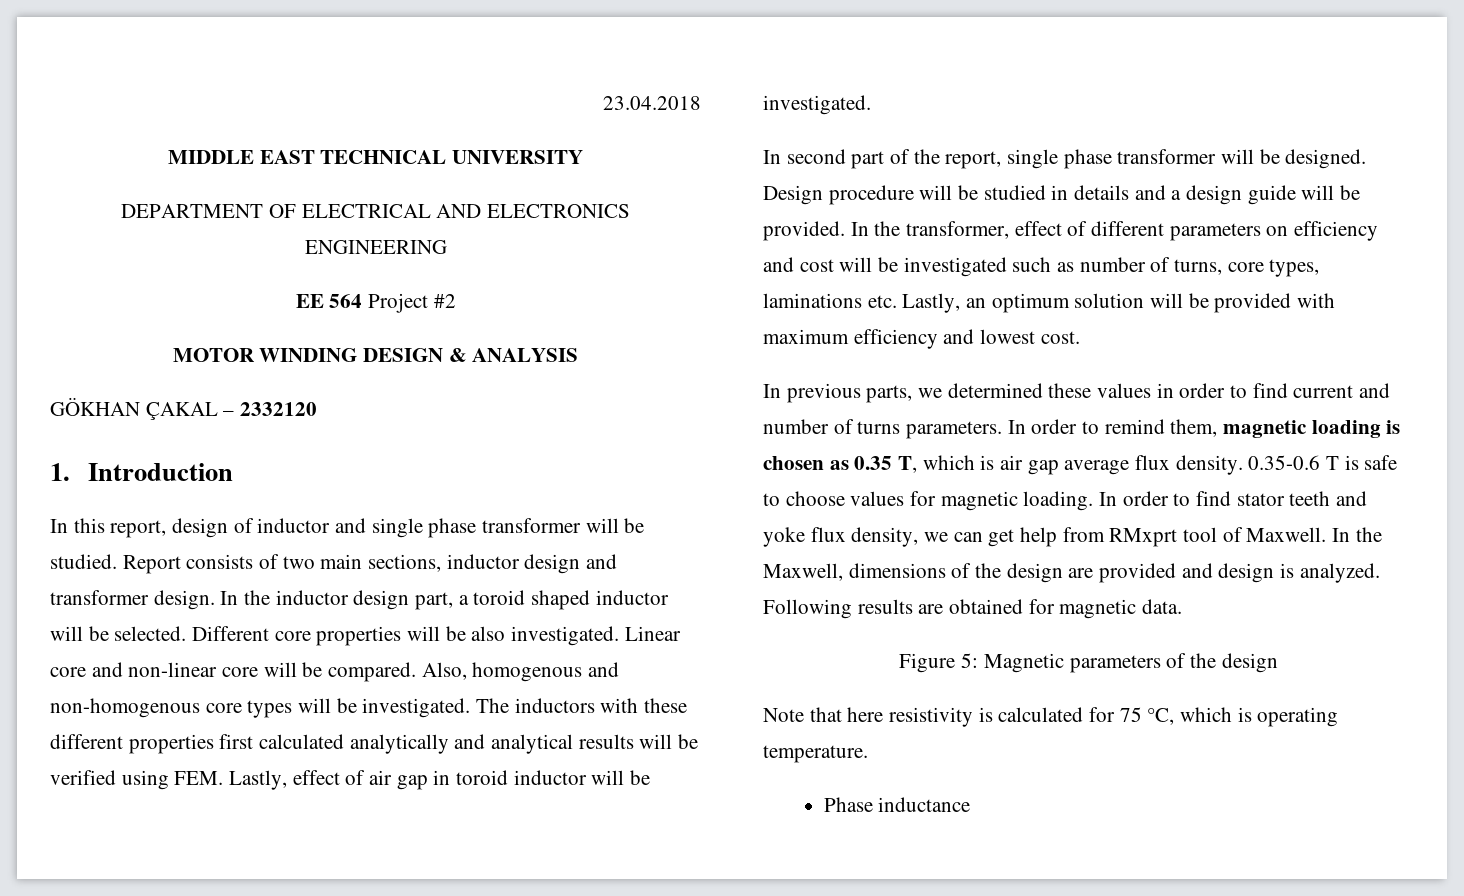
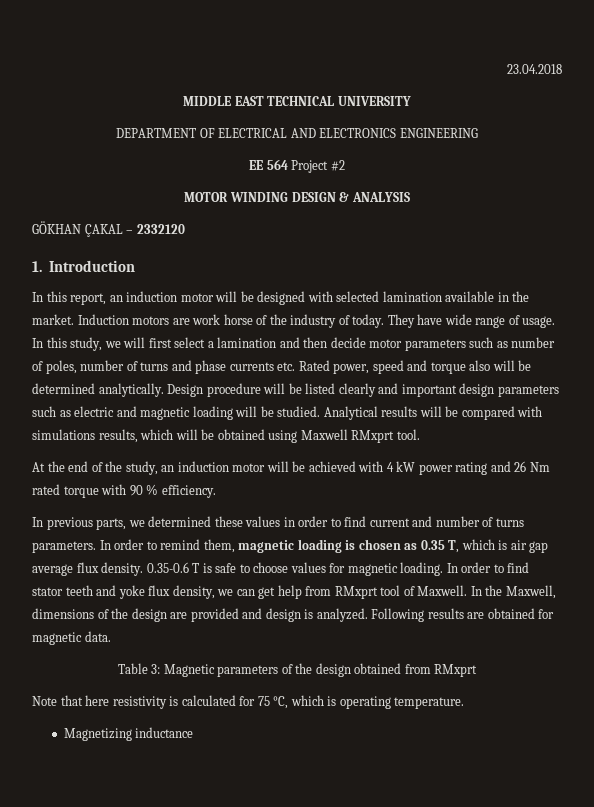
- In this report, design of inductor and single phase transformer will be studied. Report consists of two main sections, inductor design and transformer design. In the inductor design part, a toroid shaped inductor will be selected. Different core properties will be also investigated. Linear core and non-linear core will be compared. Also, homogenous and non-homogenous core types will be investigated. The inductors with these different properties first calculated analytically and analytical results will be verified using FEM. Lastly, effect of air gap in toroid inductor will be investigated.
- In second part of the report, single phase transformer will be designed. Design procedure will be studied in details and a design guide will be provided. In the transformer, effect of different parameters on efficiency and cost will be investigated such as number of turns, core types, laminations etc. Lastly, an optimum solution will be provided with maximum efficiency and lowest cost.
+ In this report, an induction motor will be designed with selected lamination available in the market. Induction motors are work horse of the industry of today. They have wide range of usage. In this study, we will first select a lamination and then decide motor parameters such as number of poles, number of turns and phase currents etc. Rated power, speed and torque also will be determined analytically. Design procedure will be listed clearly and important design parameters such as electric and magnetic loading will be studied. Analytical results will be compared with simulations results, which will be obtained using Maxwell RMxprt tool.
+ At the end of the study, an induction motor will be achieved with 4 kW power rating and 26 Nm rated torque with 90 % efficiency.
- Figure 5: Magnetic parameters of the design
+ Table 3: Magnetic parameters of the design obtained from RMxprt
- Phase inductance
+ Magnetizing inductance

